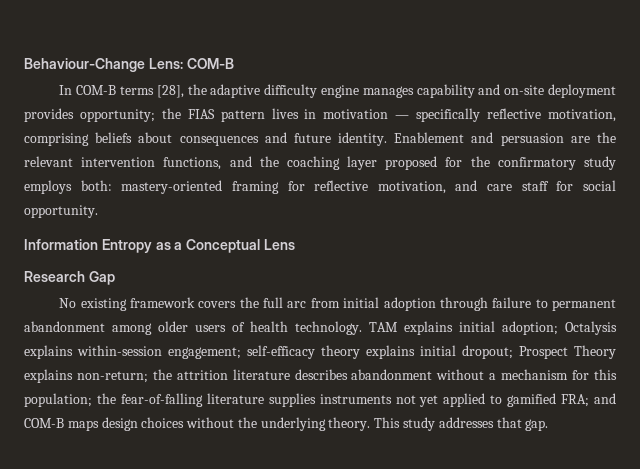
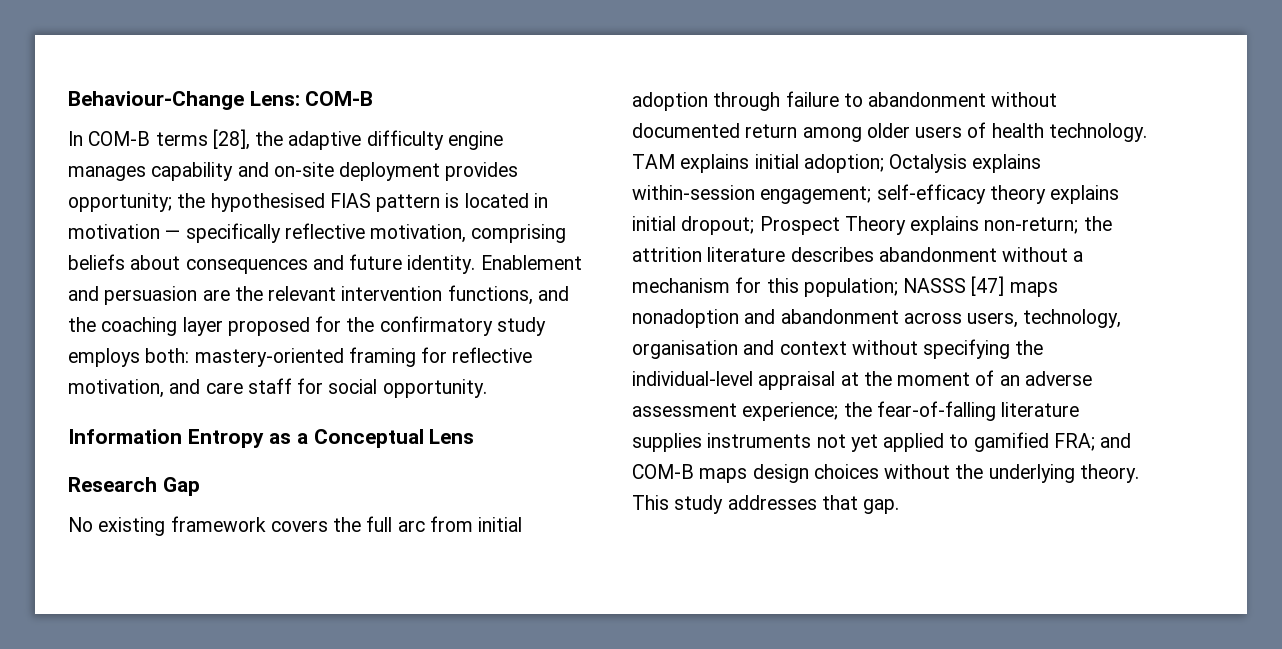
- In COM-B terms [28], the adaptive difficulty engine manages capability and on-site deployment provides opportunity; the FIAS pattern lives in motivation — specifically reflective motivation, comprising beliefs about consequences and future identity.
+ In COM-B terms [28], the adaptive difficulty engine manages capability and on-site deployment provides opportunity; the hypothesised FIAS pattern is located in motivation — specifically reflective motivation, comprising beliefs about consequences and future identity.
- No existing framework covers the full arc from initial adoption through failure to permanent abandonment among older users of health technology.
+ No existing framework covers the full arc from initial adoption through failure to abandonment without documented return among older users of health technology.
- TAM explains initial adoption; Octalysis explains within-session engagement; self-efficacy theory explains initial dropout; Prospect Theory explains non-return; the attrition literature describes abandonment without a mechanism for this population; the fear-of-falling literature supplies instruments not yet applied to gamified FRA; and COM-B maps design choices without the underlying theory.
+ TAM explains initial adoption; Octalysis explains within-session engagement; self-efficacy theory explains initial dropout; Prospect Theory explains non-return; the attrition literature describes abandonment without a mechanism for this population; NASSS [47] maps nonadoption and abandonment across users, technology, organisation and context without specifying the individual-level appraisal at the moment of an adverse assessment experience; the fear-of-falling literature supplies instruments not yet applied to gamified FRA; and COM-B maps design choices without the underlying theory.

